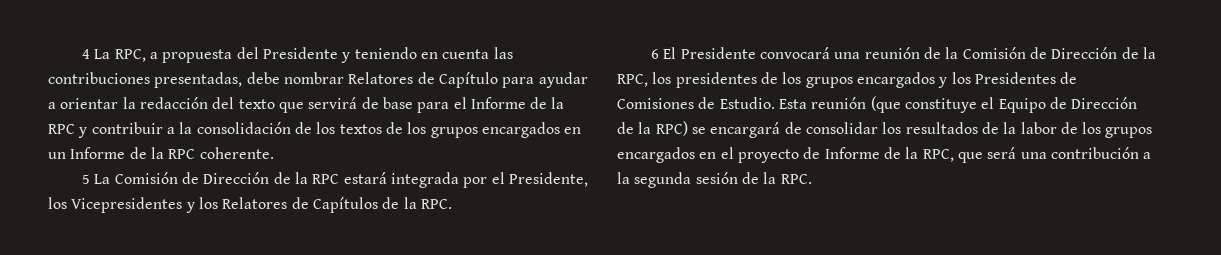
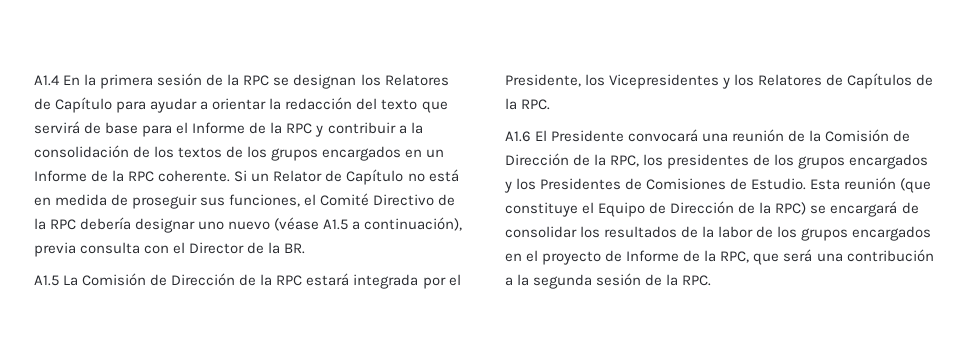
- 4 La RPC, a propuesta del Presidente y teniendo en cuenta las contribuciones presentadas, debe nombrar Relatores de Capítulo para ayudar a orientar la redacción del texto que servirá de base para el Informe de la RPC y contribuir a la consolidación de los textos de los grupos encargados en un Informe de la RPC coherente.
- 5 La Comisión de Dirección de la RPC estará integrada por el Presidente, los Vicepresidentes y los Relatores de Capítulos de la RPC.
+ A1.4 En la primera sesión de la RPC se designan los Relatores de Capítulo para ayudar a orientar la redacción del texto que servirá de base para el Informe de la RPC y contribuir a la consolidación de los textos de los grupos encargados en un Informe de la RPC coherente. Si un Relator de Capítulo no está en medida de proseguir sus funciones, el Comité Directivo de la RPC debería designar uno nuevo (véase A1.5 a continuación), previa consulta con el Director de la BR.
+ A1.5 La Comisión de Dirección de la RPC estará integrada por el Presidente, los Vicepresidentes y los Relatores de Capítulos de la RPC.
- 6 El Presidente convocará una reunión de la Comisión de Dirección de la RPC, los presidentes de los grupos encargados y los Presidentes de Comisiones de Estudio.
+ A1.6 El Presidente convocará una reunión de la Comisión de Dirección de la RPC, los presidentes de los grupos encargados y los Presidentes de Comisiones de Estudio.

